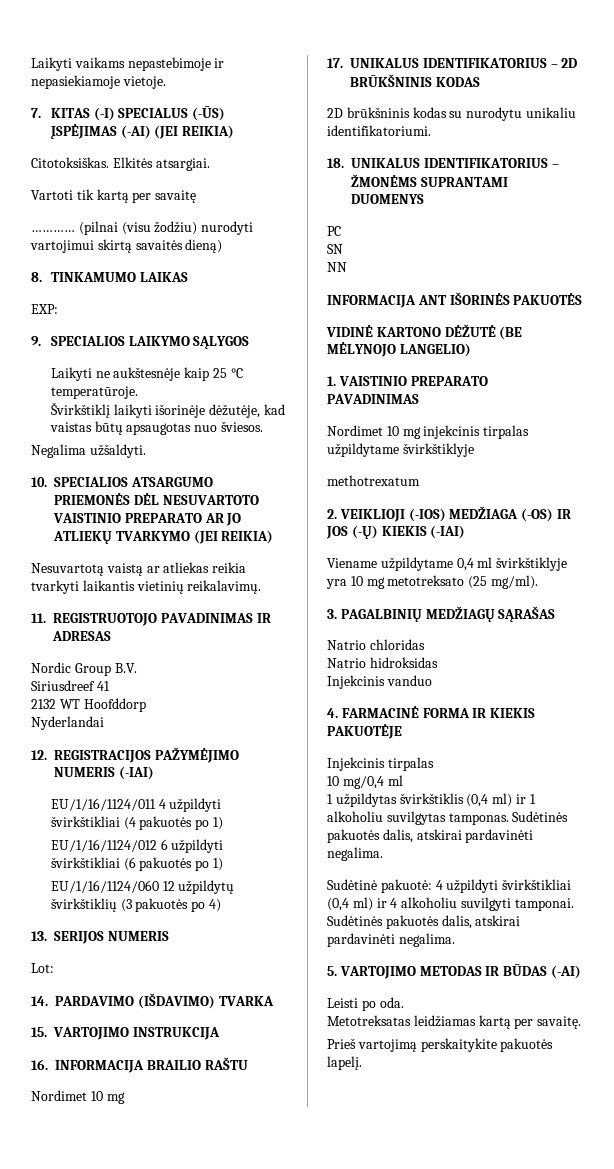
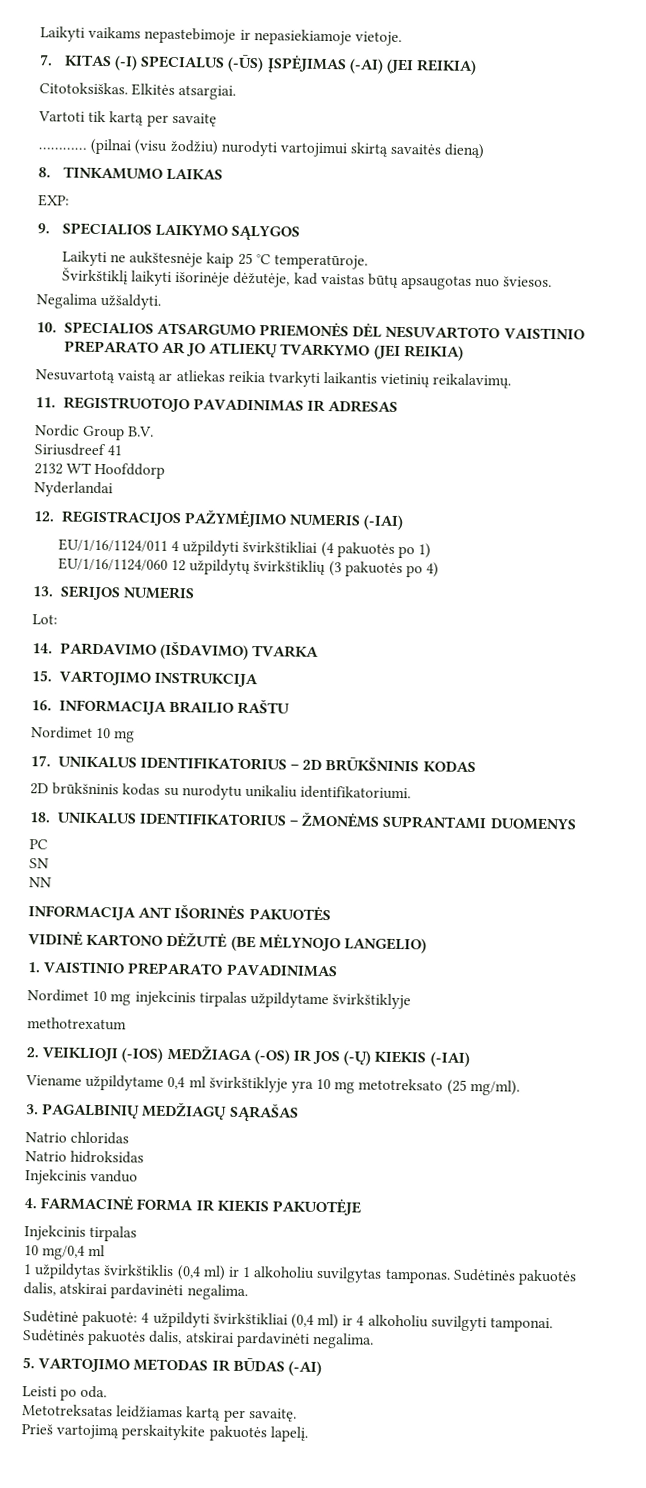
- EU/1/16/1124/012 6 užpildyti švirkštikliai (6 pakuotės po 1)

